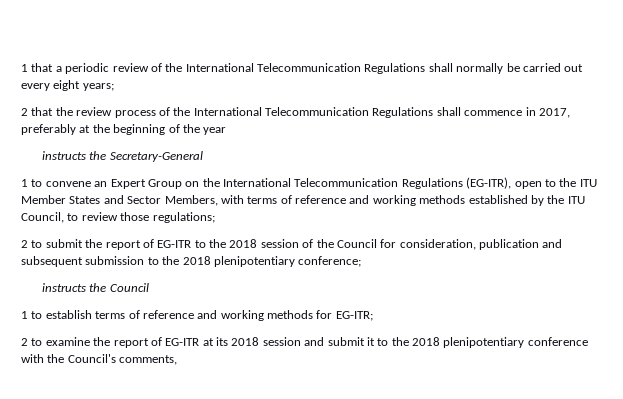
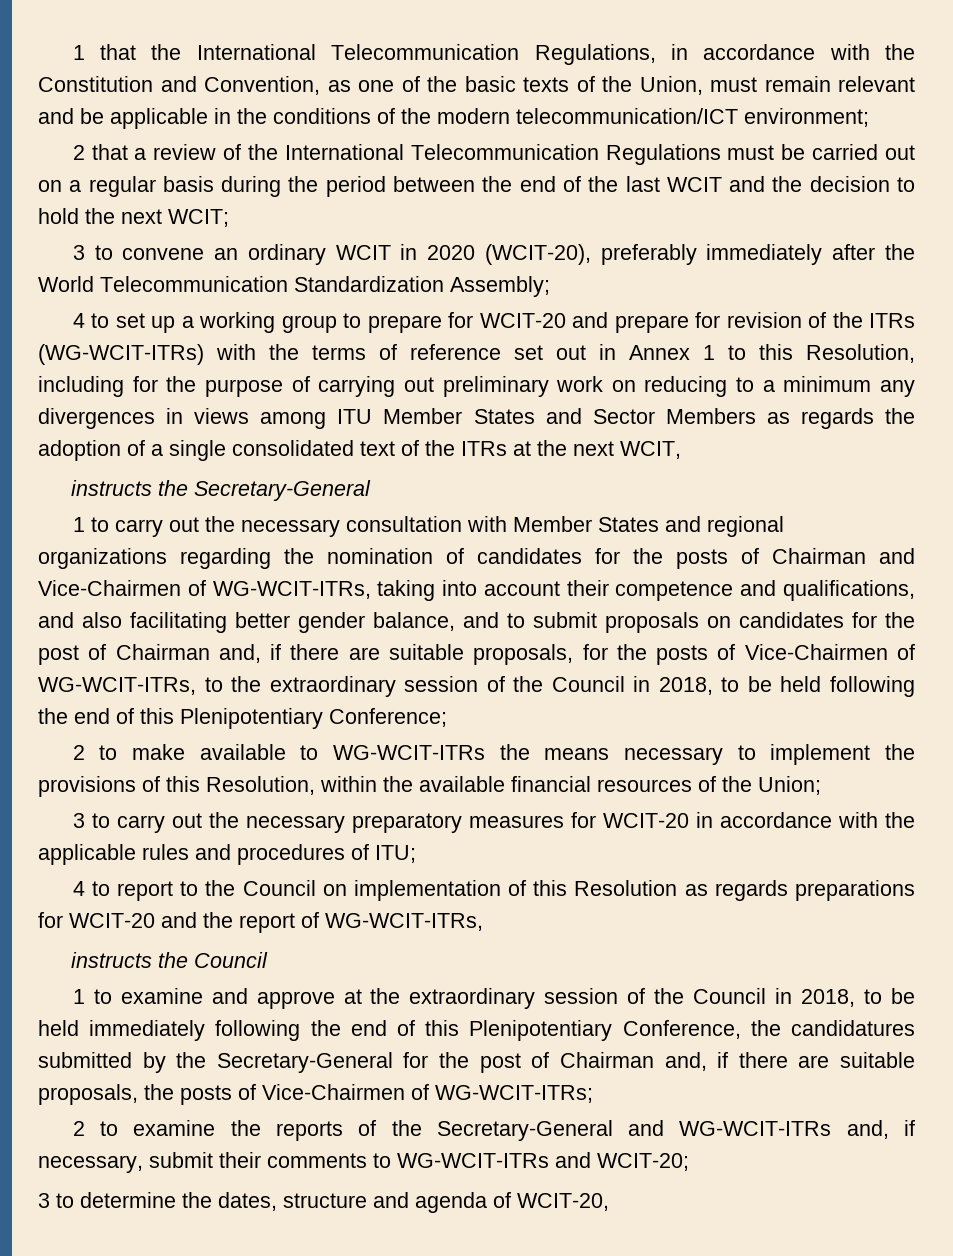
- 1 that a periodic review of the International Telecommunication Regulations shall normally be carried out every eight years;
- 2 that the review process of the International Telecommunication Regulations shall commence in 2017, preferably at the beginning of the year
+ 1 that the International Telecommunication Regulations, in accordance with the Constitution and Convention, as one of the basic texts of the Union, must remain relevant and be applicable in the conditions of the modern telecommunication/ICT environment;
+ 2 that a review of the International Telecommunication Regulations must be carried out on a regular basis during the period between the end of the last WCIT and the decision to hold the next WCIT;
+ 3 to convene an ordinary WCIT in 2020 (WCIT-20), preferably immediately after the World Telecommunication Standardization Assembly;
+ 4 to set up a working group to prepare for WCIT-20 and prepare for revision of the ITRs (WG-WCIT-ITRs) with the terms of reference set out in Annex 1 to this Resolution, including for the purpose of carrying out preliminary work on reducing to a minimum any divergences in views among ITU Member States and Sector Members as regards the adoption of a single consolidated text of the ITRs at the next WCIT,
- 1 to convene an Expert Group on the International Telecommunication Regulations (EG-ITR), open to the ITU Member States and Sector Members, with terms of reference and working methods established by the ITU Council, to review those regulations;
- 2 to submit the report of EG-ITR to the 2018 session of the Council for consideration, publication and subsequent submission to the 2018 plenipotentiary conference;
+ 1 to carry out the necessary consultation with Member States and regional organizations regarding the nomination of candidates for the posts of Chairman and Vice-Chairmen of WG-WCIT-ITRs, taking into account their competence and qualifications, and also facilitating better gender balance, and to submit proposals on candidates for the post of Chairman and, if there are suitable proposals, for the posts of Vice-Chairmen of WG-WCIT-ITRs, to the extraordinary session of the Council in 2018, to be held following the end of this Plenipotentiary Conference;
+ 2 to make available to WG-WCIT-ITRs the means necessary to implement the provisions of this Resolution, within the available financial resources of the Union;
+ 3 to carry out the necessary preparatory measures for WCIT-20 in accordance with the applicable rules and procedures of ITU;
+ 4 to report to the Council on implementation of this Resolution as regards preparations for WCIT-20 and the report of WG-WCIT-ITRs,
- 1 to establish terms of reference and working methods for EG-ITR;
- 2 to examine the report of EG-ITR at its 2018 session and submit it to the 2018 plenipotentiary conference with the Council's comments,
+ 1 to examine and approve at the extraordinary session of the Council in 2018, to be held immediately following the end of this Plenipotentiary Conference, the candidatures submitted by the Secretary-General for the post of Chairman and, if there are suitable proposals, the posts of Vice-Chairmen of WG-WCIT-ITRs;
+ 2 to examine the reports of the Secretary-General and WG-WCIT-ITRs and, if necessary, submit their comments to WG-WCIT-ITRs and WCIT-20;
+ 3 to determine the dates, structure and agenda of WCIT-20,

